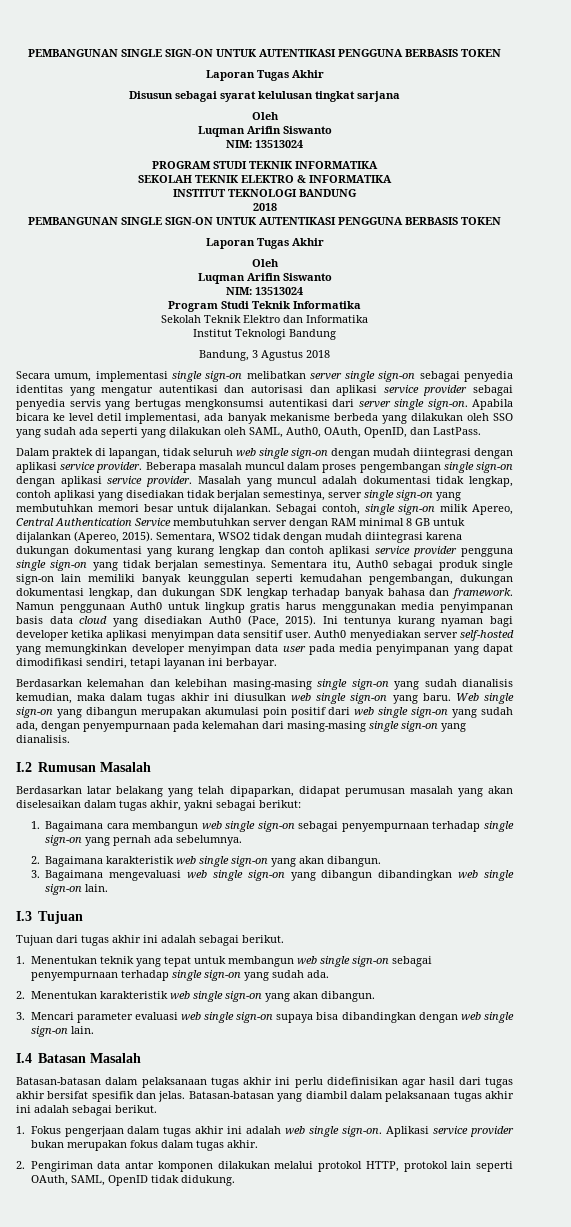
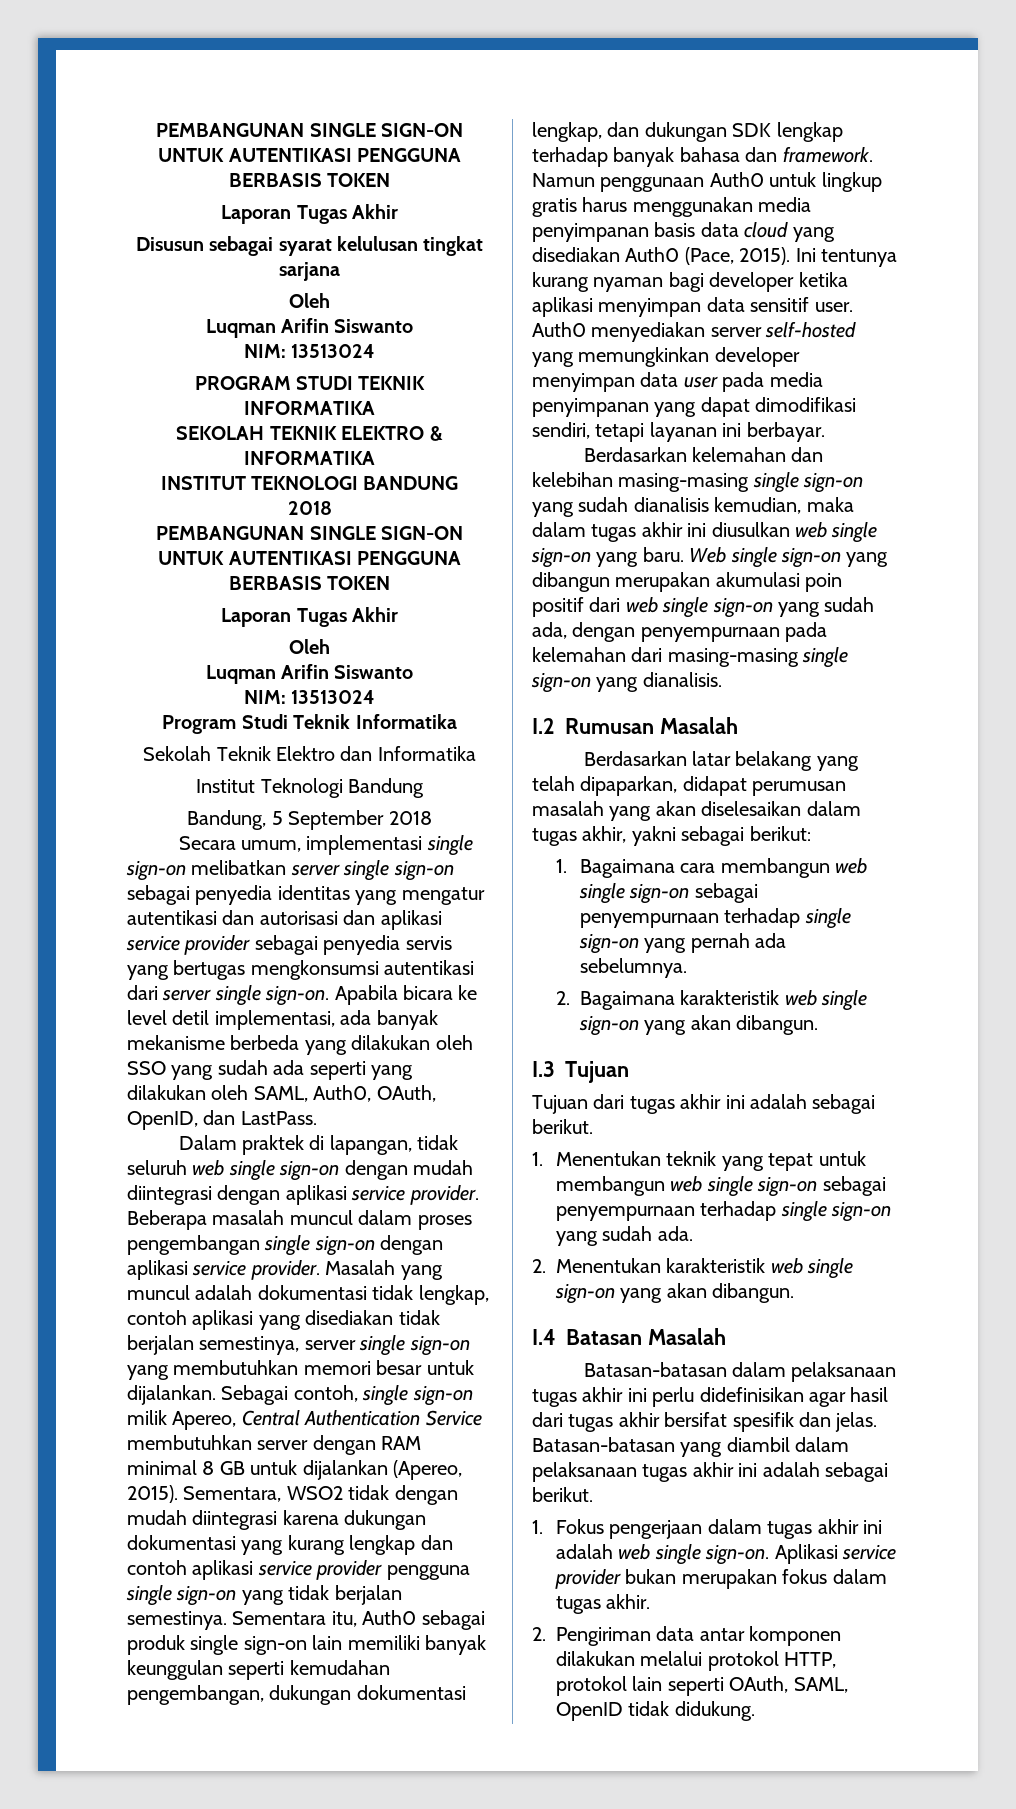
- Bandung, 3 Agustus 2018
+ Bandung, 5 September 2018
- 3. Bagaimana mengevaluasi web single sign-on yang dibangun dibandingkan web single sign-on lain.
- 3. Mencari parameter evaluasi web single sign-on supaya bisa dibandingkan dengan web single sign-on lain.

